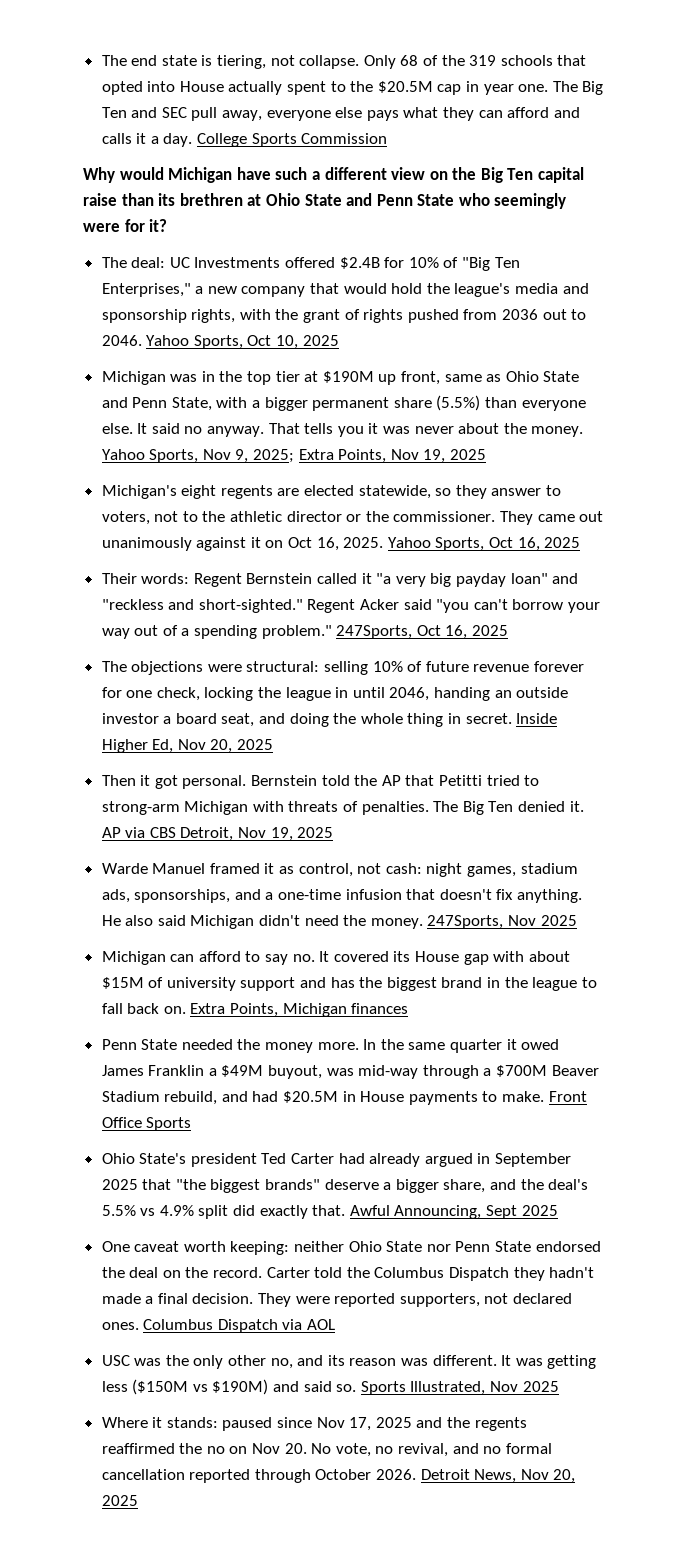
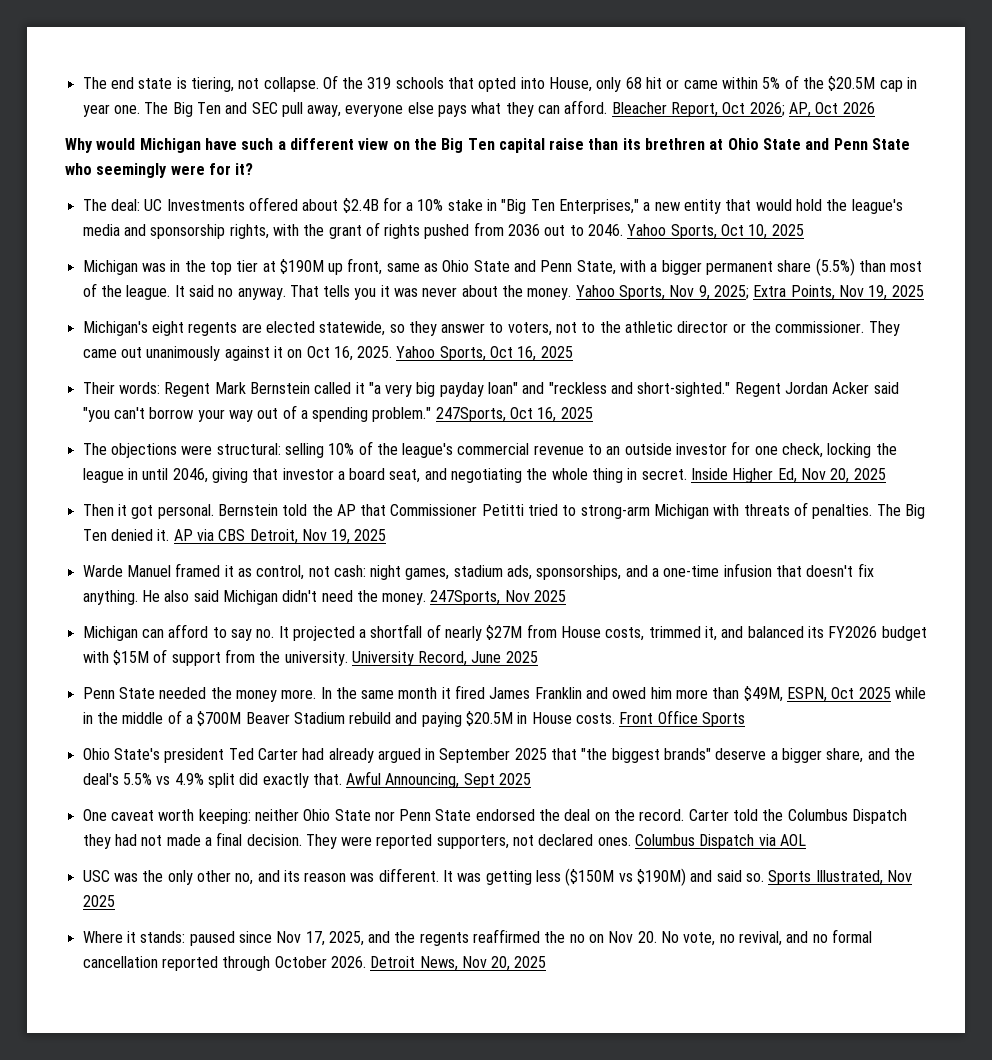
- Only 68 of the 319 schools that opted into House actually spent to the $20.5M cap in year one.
+ Of the 319 schools that opted into House, only 68 hit or came within 5% of the $20.5M cap in year one.
- The Big Ten and SEC pull away, everyone else pays what they can afford and calls it a day. College Sports Commission
+ The Big Ten and SEC pull away, everyone else pays what they can afford. Bleacher Report, Oct 2026; AP, Oct 2026
- The deal: UC Investments offered $2.4B for 10% of "Big Ten Enterprises," a new company that would hold the league's media and sponsorship rights, with the grant of rights pushed from 2036 out to 2046.
+ The deal: UC Investments offered about $2.4B for a 10% stake in "Big Ten Enterprises," a new entity that would hold the league's media and sponsorship rights, with the grant of rights pushed from 2036 out to 2046.
- Michigan was in the top tier at $190M up front, same as Ohio State and Penn State, with a bigger permanent share (5.5%) than everyone else.
+ Michigan was in the top tier at $190M up front, same as Ohio State and Penn State, with a bigger permanent share (5.5%) than most of the league.
- Their words: Regent Bernstein called it "a very big payday loan" and "reckless and short-sighted."
+ Their words: Regent Mark Bernstein called it "a very big payday loan" and "reckless and short-sighted."
- Regent Acker said "you can't borrow your way out of a spending problem."
+ Regent Jordan Acker said "you can't borrow your way out of a spending problem."
- The objections were structural: selling 10% of future revenue forever for one check, locking the league in until 2046, handing an outside investor a board seat, and doing the whole thing in secret.
+ The objections were structural: selling 10% of the league's commercial revenue to an outside investor for one check, locking the league in until 2046, giving that investor a board seat, and negotiating the whole thing in secret.
- Bernstein told the AP that Petitti tried to strong-arm Michigan with threats of penalties.
+ Bernstein told the AP that Commissioner Petitti tried to strong-arm Michigan with threats of penalties.
- Michigan can afford to say no. It covered its House gap with about $15M of university support and has the biggest brand in the league to fall back on. Extra Points, Michigan finances
+ Michigan can afford to say no. It projected a shortfall of nearly $27M from House costs, trimmed it, and balanced its FY2026 budget with $15M of support from the university. University Record, June 2025
- In the same quarter it owed James Franklin a $49M buyout, was mid-way through a $700M Beaver Stadium rebuild, and had $20.5M in House payments to make.
+ In the same month it fired James Franklin and owed him more than $49M, ESPN, Oct 2025 while in the middle of a $700M Beaver Stadium rebuild and paying $20.5M in House costs.
- Carter told the Columbus Dispatch they hadn't made a final decision.
+ Carter told the Columbus Dispatch they had not made a final decision.
- Where it stands: paused since Nov 17, 2025 and the regents reaffirmed the no on Nov 20. No vote, no revival, and no formal cancellation reported through October 2026.
+ Where it stands: paused since Nov 17, 2025, and the regents reaffirmed the no on Nov 20. No vote, no revival, and no formal cancellation reported through October 2026.

